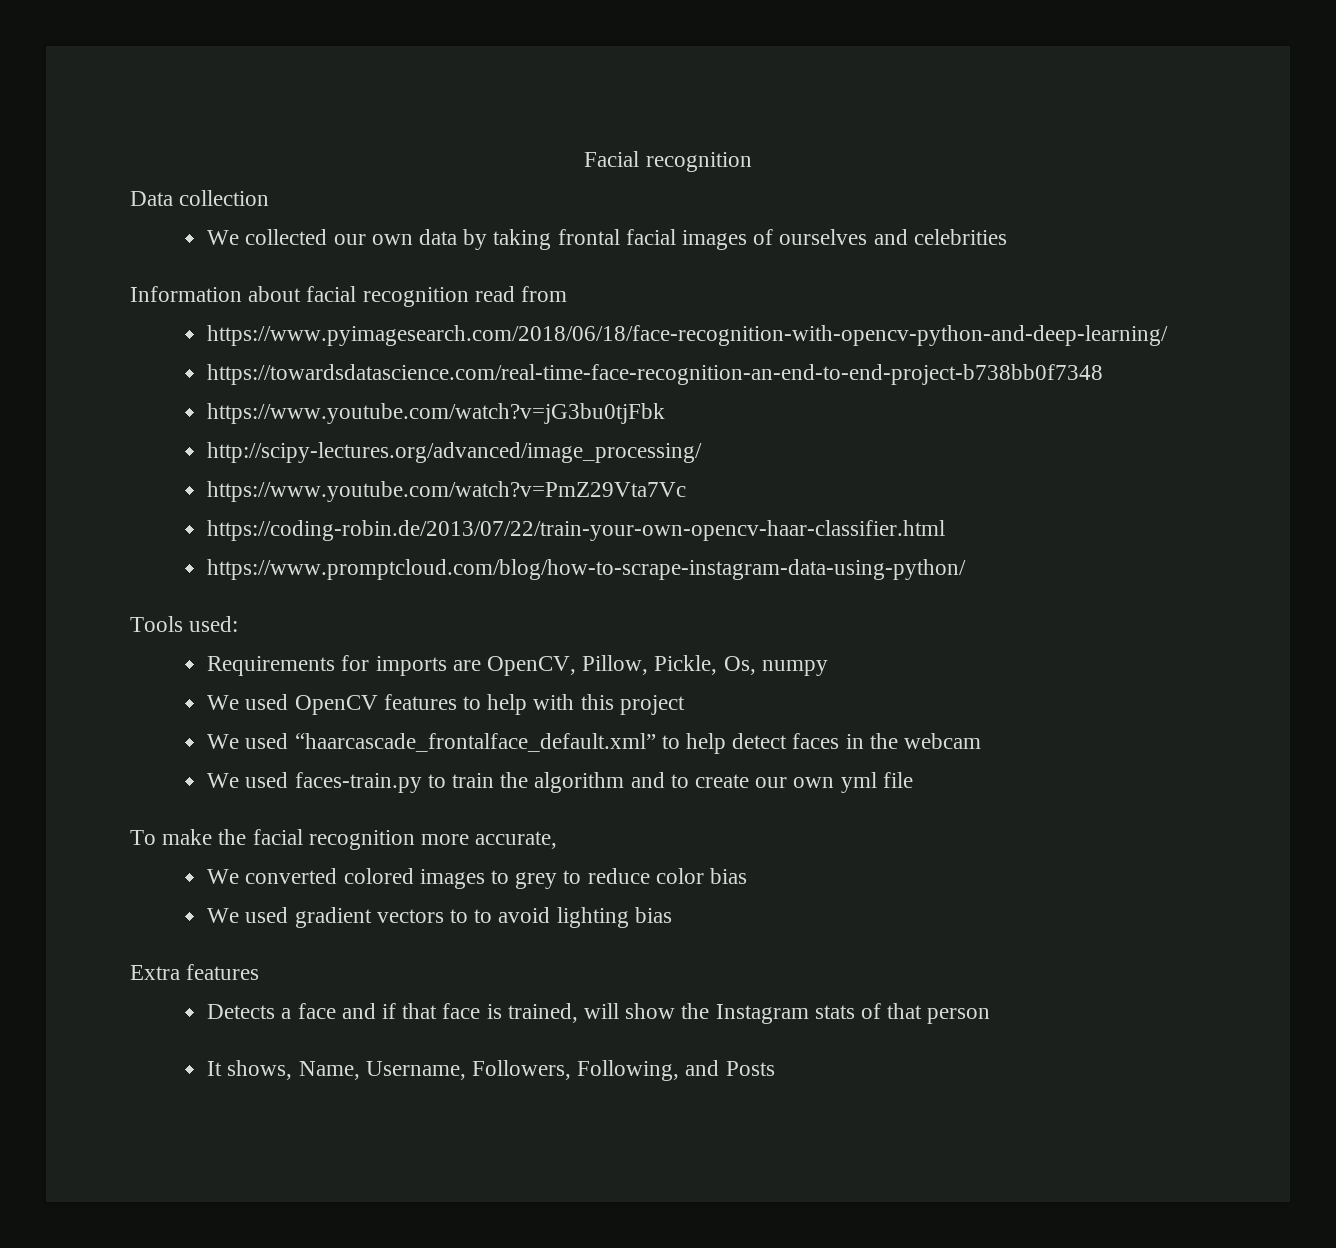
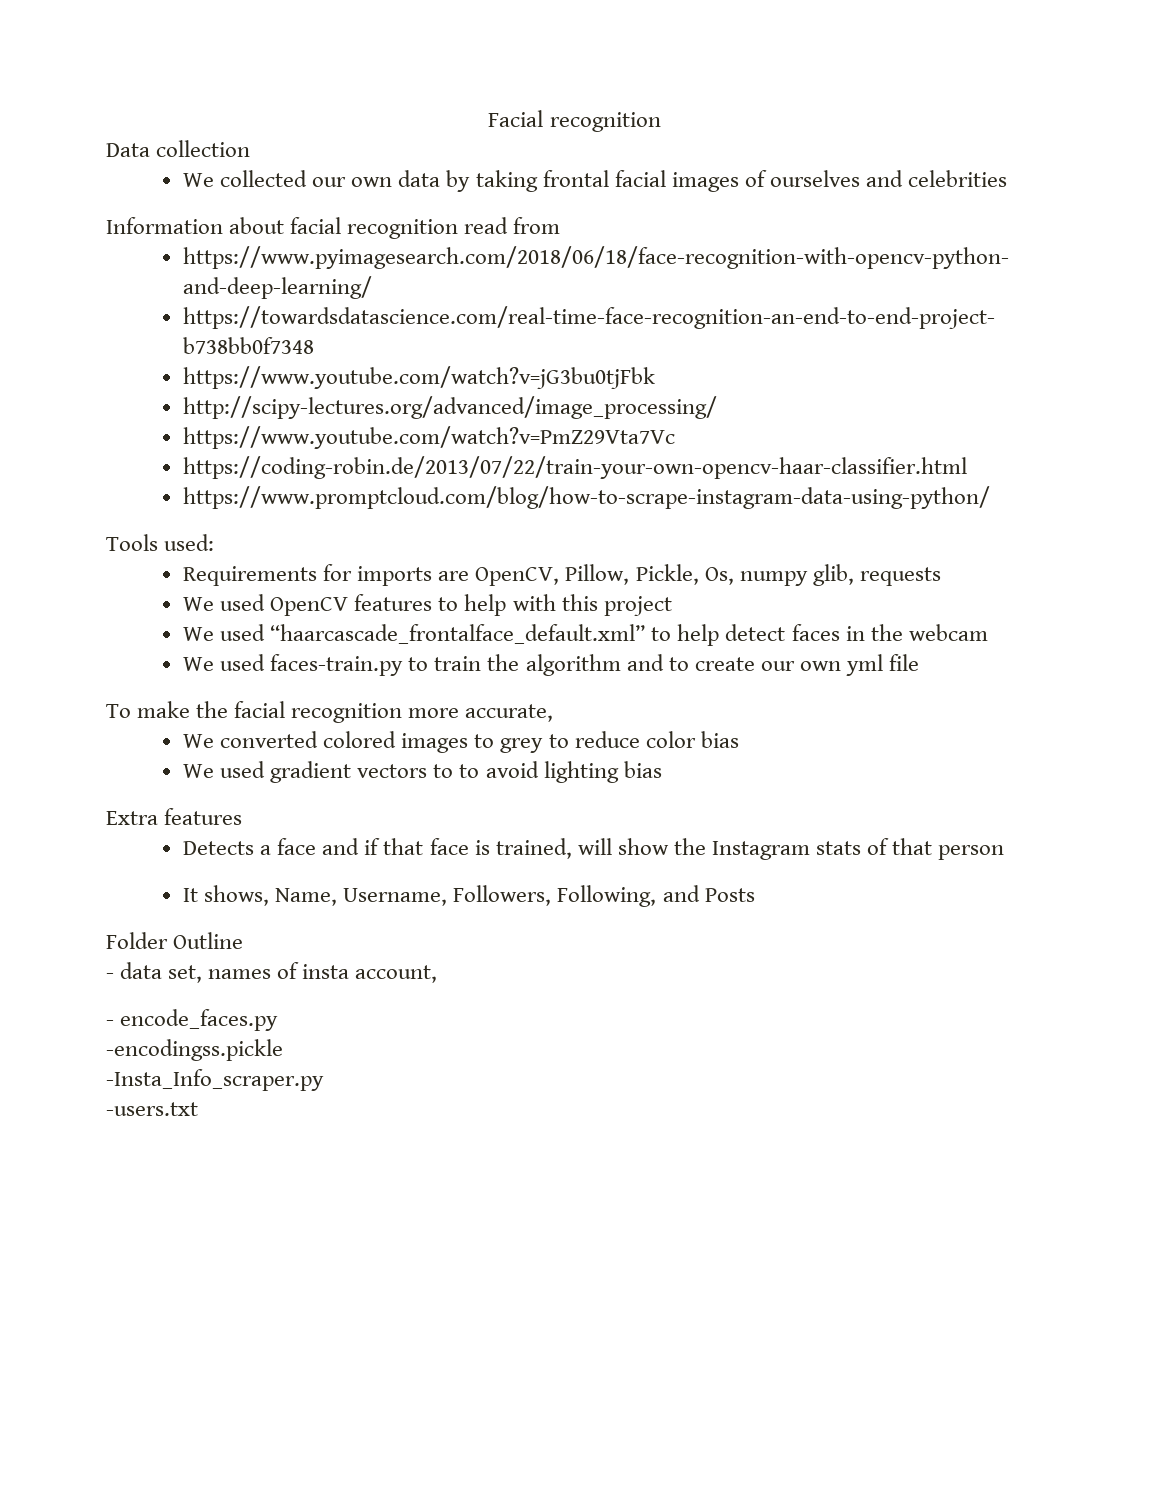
- Requirements for imports are OpenCV, Pillow, Pickle, Os, numpy
+ Requirements for imports are OpenCV, Pillow, Pickle, Os, numpy glib, requests
+ Folder Outline
+ - data set, names of insta account,
+ - encode_faces.py
+ -encodingss.pickle
+ -Insta_Info_scraper.py
+ -users.txt

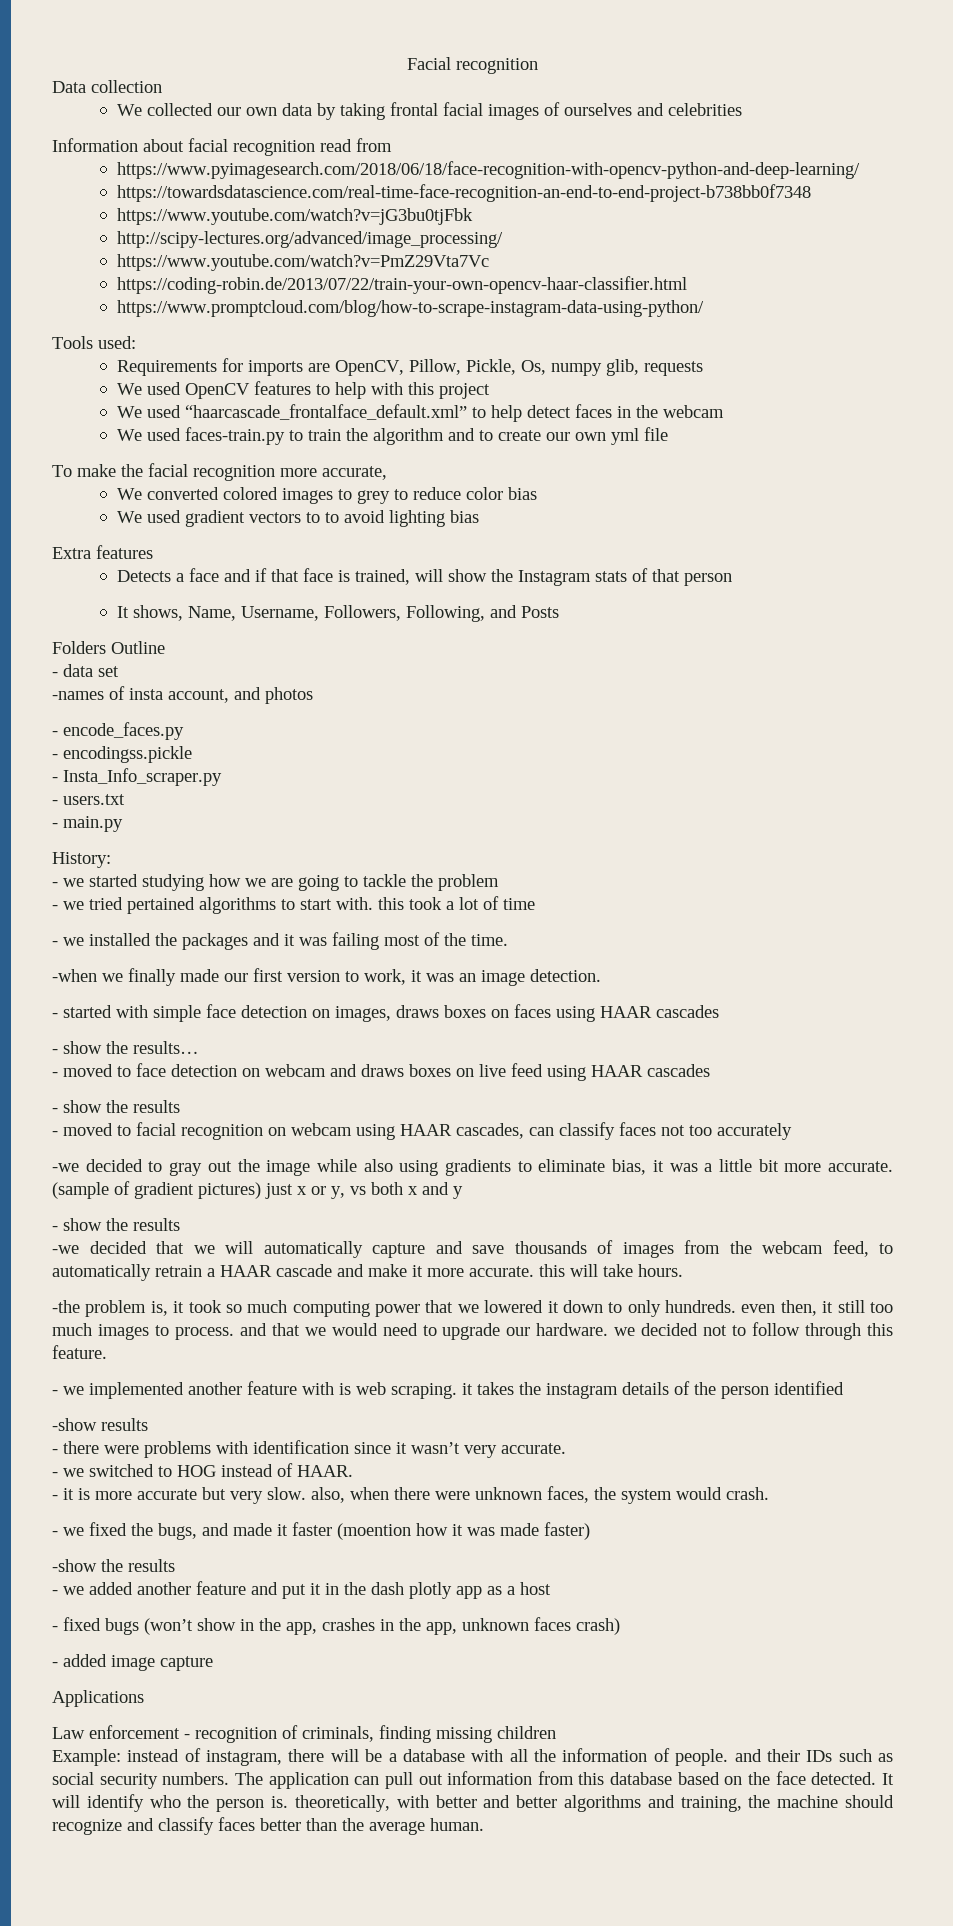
- Folder Outline
+ Folders Outline
- - data set, names of insta account,
+ - data set
+ -names of insta account, and photos
- -encodingss.pickle
- -Insta_Info_scraper.py
- -users.txt
+ - encodingss.pickle
+ - Insta_Info_scraper.py
+ - users.txt
+ - main.py
+ History:
+ - we started studying how we are going to tackle the problem
+ - we tried pertained algorithms to start with. this took a lot of time
+ - we installed the packages and it was failing most of the time.
+ -when we finally made our first version to work, it was an image detection.
+ - started with simple face detection on images, draws boxes on faces using HAAR cascades
+ - show the results…
+ - moved to face detection on webcam and draws boxes on live feed using HAAR cascades
+ - show the results
+ - moved to facial recognition on webcam using HAAR cascades, can classify faces not too accurately
+ -we decided to gray out the image while also using gradients to eliminate bias, it was a little bit more accurate. (sample of gradient pictures) just x or y, vs both x and y
+ - show the results
+ -we decided that we will automatically capture and save thousands of images from the webcam feed, to automatically retrain a HAAR cascade and make it more accurate. this will take hours.
+ -the problem is, it took so much computing power that we lowered it down to only hundreds. even then, it still too much images to process. and that we would need to upgrade our hardware. we decided not to follow through this feature.
+ - we implemented another feature with is web scraping. it takes the instagram details of the person identified
+ -show results
+ - there were problems with identification since it wasn’t very accurate.
+ - we switched to HOG instead of HAAR.
+ - it is more accurate but very slow. also, when there were unknown faces, the system would crash.
+ - we fixed the bugs, and made it faster (moention how it was made faster)
+ -show the results
+ - we added another feature and put it in the dash plotly app as a host
+ - fixed bugs (won’t show in the app, crashes in the app, unknown faces crash)
+ - added image capture
+ Applications
+ Law enforcement - recognition of criminals, finding missing children
+ Example: instead of instagram, there will be a database with all the information of people. and their IDs such as social security numbers. The application can pull out information from this database based on the face detected. It will identify who the person is. theoretically, with better and better algorithms and training, the machine should recognize and classify faces better than the average human.

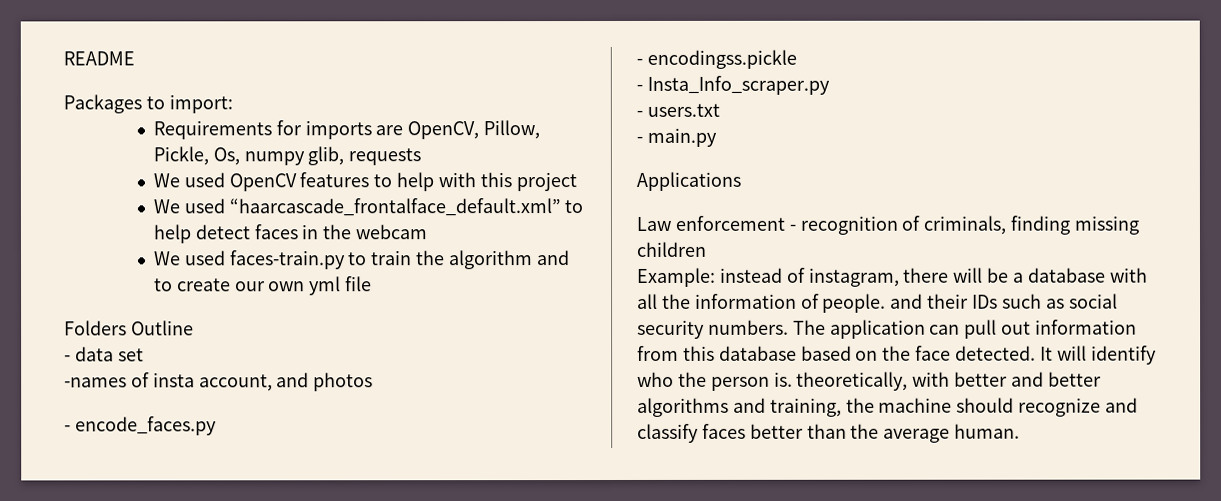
- Facial recognition
- Data collection
- We collected our own data by taking frontal facial images of ourselves and celebrities
- Information about facial recognition read from
- https://www.pyimagesearch.com/2018/06/18/face-recognition-with-opencv-python-and-deep-learning/
- https://towardsdatascience.com/real-time-face-recognition-an-end-to-end-project-b738bb0f7348
- https://www.youtube.com/watch?v=jG3bu0tjFbk
- http://scipy-lectures.org/advanced/image_processing/
- https://www.youtube.com/watch?v=PmZ29Vta7Vc
- https://coding-robin.de/2013/07/22/train-your-own-opencv-haar-classifier.html
- https://www.promptcloud.com/blog/how-to-scrape-instagram-data-using-python/
- Tools used:
+ README
+ Packages to import:
- To make the facial recognition more accurate,
- We converted colored images to grey to reduce color bias
- We used gradient vectors to to avoid lighting bias
- Extra features
- Detects a face and if that face is trained, will show the Instagram stats of that person
- It shows, Name, Username, Followers, Following, and Posts
- History:
- - we started studying how we are going to tackle the problem
- - we tried pertained algorithms to start with. this took a lot of time
- - we installed the packages and it was failing most of the time.
- -when we finally made our first version to work, it was an image detection.
- - started with simple face detection on images, draws boxes on faces using HAAR cascades
- - show the results…
- - moved to face detection on webcam and draws boxes on live feed using HAAR cascades
- - show the results
- - moved to facial recognition on webcam using HAAR cascades, can classify faces not too accurately
- -we decided to gray out the image while also using gradients to eliminate bias, it was a little bit more accurate. (sample of gradient pictures) just x or y, vs both x and y
- - show the results
- -we decided that we will automatically capture and save thousands of images from the webcam feed, to automatically retrain a HAAR cascade and make it more accurate. this will take hours.
- -the problem is, it took so much computing power that we lowered it down to only hundreds. even then, it still too much images to process. and that we would need to upgrade our hardware. we decided not to follow through this feature.
- - we implemented another feature with is web scraping. it takes the instagram details of the person identified
- -show results
- - there were problems with identification since it wasn’t very accurate.
- - we switched to HOG instead of HAAR.
- - it is more accurate but very slow. also, when there were unknown faces, the system would crash.
- - we fixed the bugs, and made it faster (moention how it was made faster)
- -show the results
- - we added another feature and put it in the dash plotly app as a host
- - fixed bugs (won’t show in the app, crashes in the app, unknown faces crash)
- - added image capture

